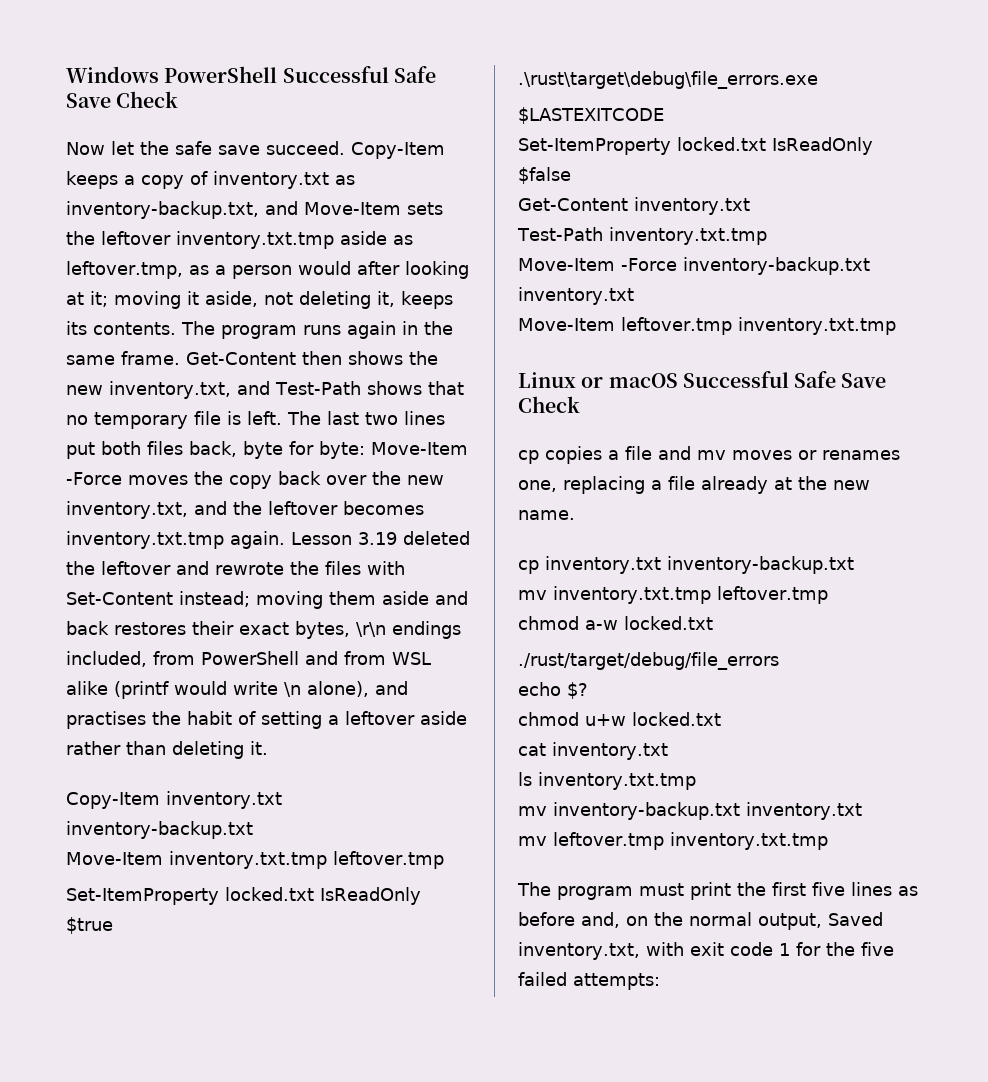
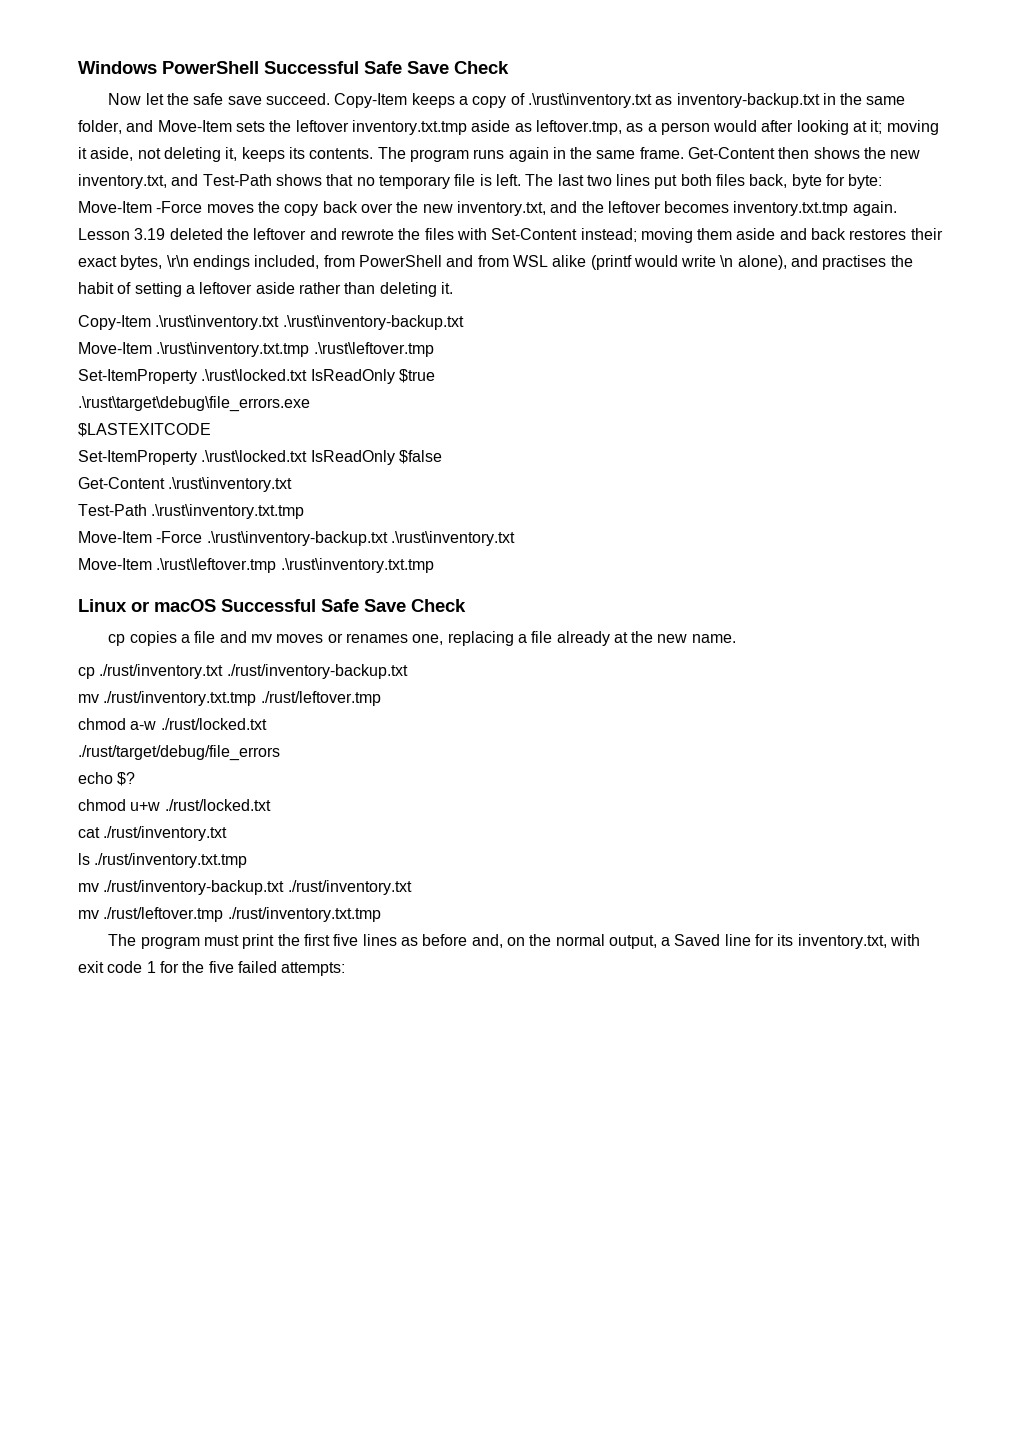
- Copy-Item keeps a copy of inventory.txt as inventory-backup.txt, and Move-Item sets the leftover inventory.txt.tmp aside as leftover.tmp, as a person would after looking at it; moving it aside, not deleting it, keeps its contents.
+ Copy-Item keeps a copy of .\rust\inventory.txt as inventory-backup.txt in the same folder, and Move-Item sets the leftover inventory.txt.tmp aside as leftover.tmp, as a person would after looking at it; moving it aside, not deleting it, keeps its contents.
- Copy-Item inventory.txt inventory-backup.txt
- Move-Item inventory.txt.tmp leftover.tmp
- Set-ItemProperty locked.txt IsReadOnly $true
+ Copy-Item .\rust\inventory.txt .\rust\inventory-backup.txt
+ Move-Item .\rust\inventory.txt.tmp .\rust\leftover.tmp
+ Set-ItemProperty .\rust\locked.txt IsReadOnly $true
- Set-ItemProperty locked.txt IsReadOnly $false
+ Set-ItemProperty .\rust\locked.txt IsReadOnly $false
- Get-Content inventory.txt
- Test-Path inventory.txt.tmp
- Move-Item -Force inventory-backup.txt inventory.txt
- Move-Item leftover.tmp inventory.txt.tmp
+ Get-Content .\rust\inventory.txt
+ Test-Path .\rust\inventory.txt.tmp
+ Move-Item -Force .\rust\inventory-backup.txt .\rust\inventory.txt
+ Move-Item .\rust\leftover.tmp .\rust\inventory.txt.tmp
- cp inventory.txt inventory-backup.txt
- mv inventory.txt.tmp leftover.tmp
+ cp ./rust/inventory.txt ./rust/inventory-backup.txt
+ mv ./rust/inventory.txt.tmp ./rust/leftover.tmp
- chmod a-w locked.txt
+ chmod a-w ./rust/locked.txt
- chmod u+w locked.txt
+ chmod u+w ./rust/locked.txt
- cat inventory.txt
+ cat ./rust/inventory.txt
- ls inventory.txt.tmp
- mv inventory-backup.txt inventory.txt
- mv leftover.tmp inventory.txt.tmp
+ ls ./rust/inventory.txt.tmp
+ mv ./rust/inventory-backup.txt ./rust/inventory.txt
+ mv ./rust/leftover.tmp ./rust/inventory.txt.tmp
- The program must print the first five lines as before and, on the normal output, Saved inventory.txt, with exit code 1 for the five failed attempts:
+ The program must print the first five lines as before and, on the normal output, a Saved line for its inventory.txt, with exit code 1 for the five failed attempts:

